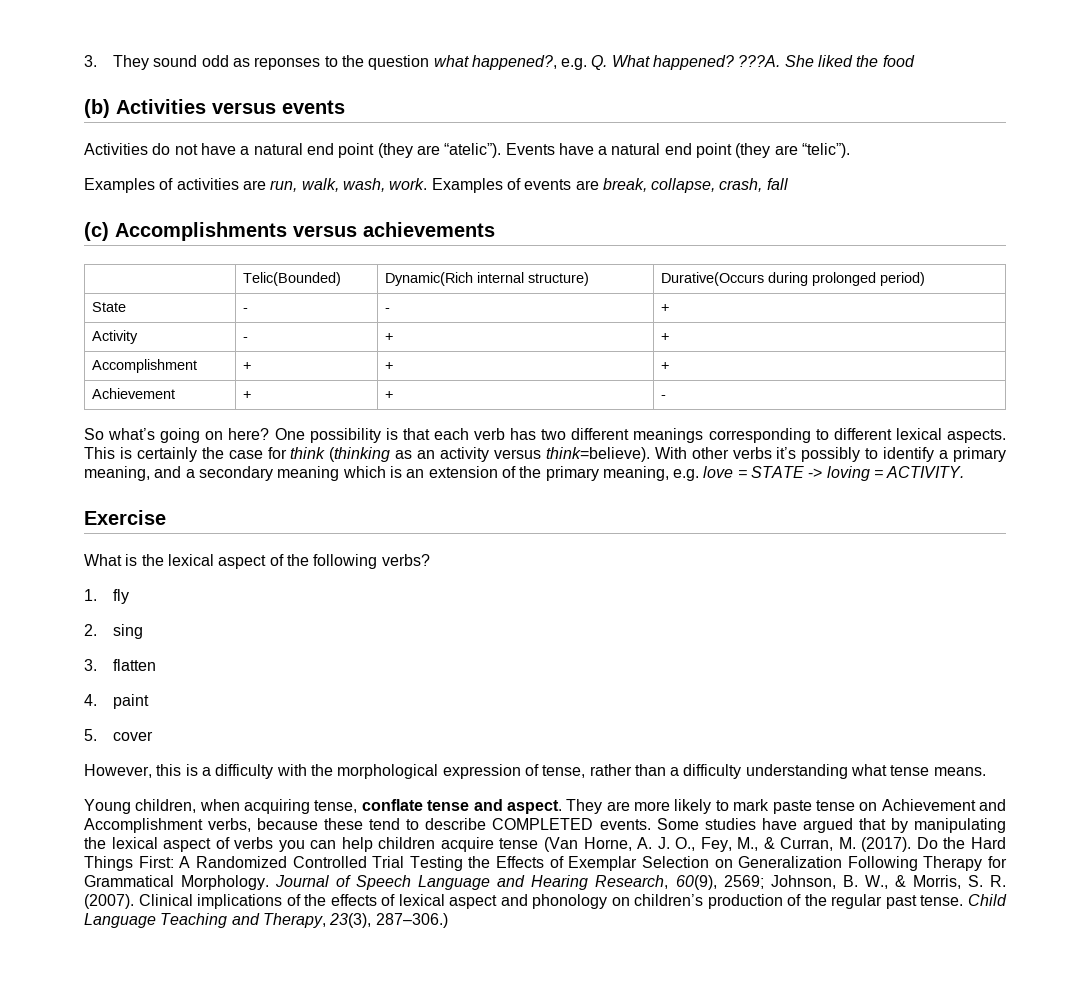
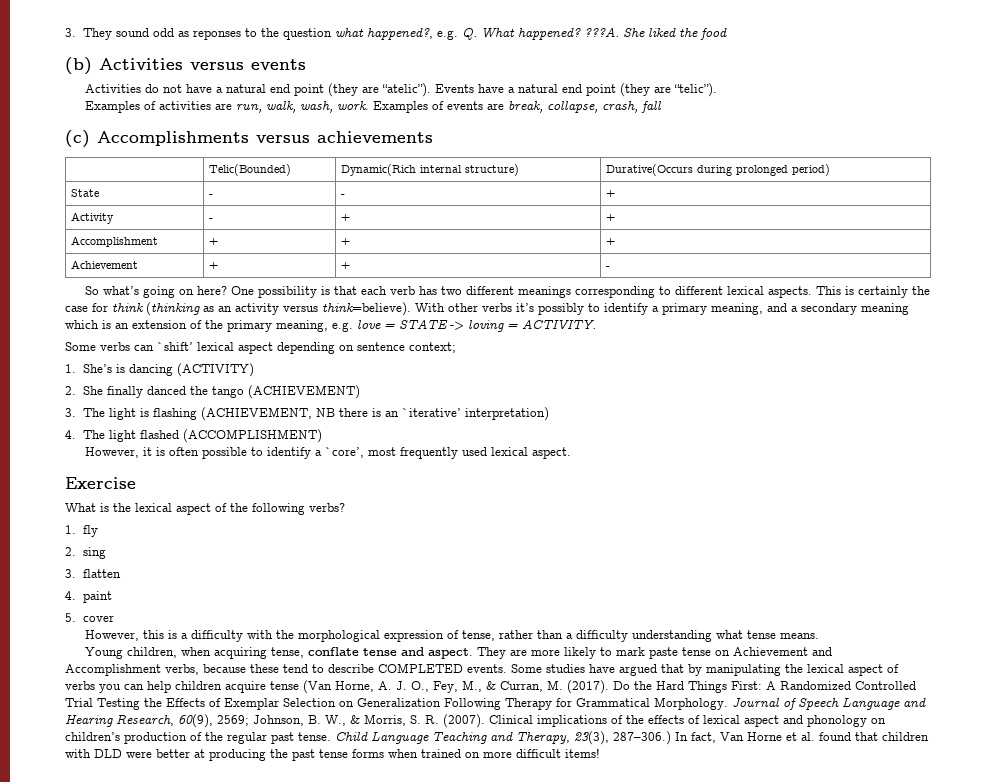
+ Some verbs can `shift’ lexical aspect depending on sentence context;
+ 1. She’s is dancing (ACTIVITY)
+ 2. She finally danced the tango (ACHIEVEMENT)
+ 3. The light is flashing (ACHIEVEMENT, NB there is an `iterative’ interpretation)
+ 4. The light flashed (ACCOMPLISHMENT)
+ However, it is often possible to identify a `core’, most frequently used lexical aspect.
+ In fact, Van Horne et al. found that children with DLD were better at producing the past tense forms when trained on more difficult items!

